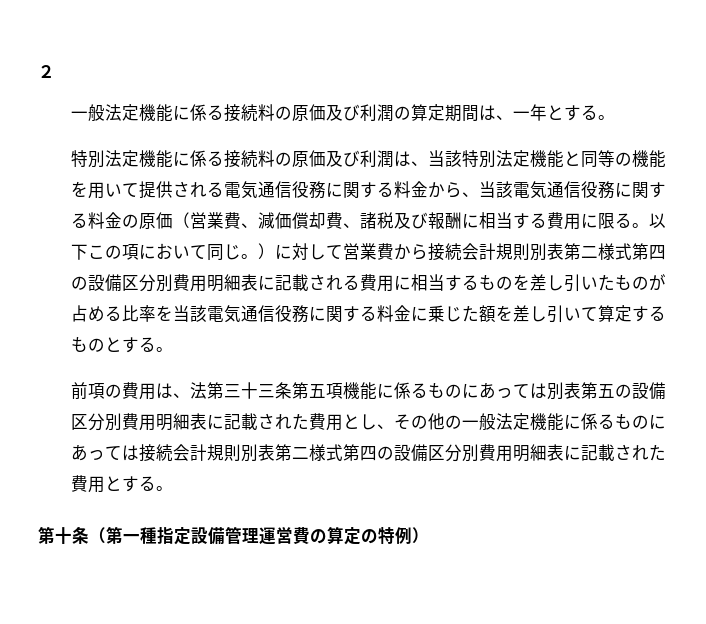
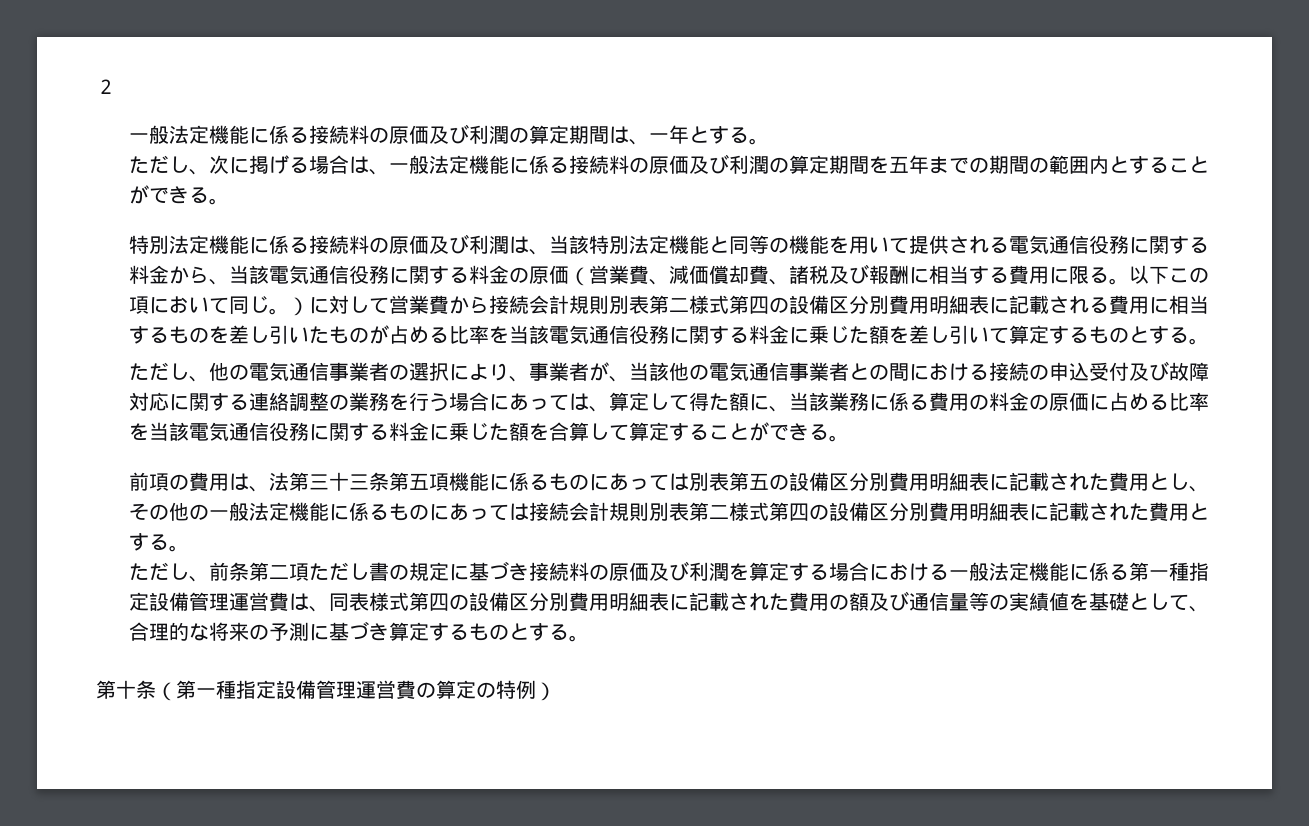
+ ただし、次に掲げる場合は、一般法定機能に係る接続料の原価及び利潤の算定期間を五年までの期間の範囲内とすることができる。
+ ただし、他の電気通信事業者の選択により、事業者が、当該他の電気通信事業者との間における接続の申込受付及び故障対応に関する連絡調整の業務を行う場合にあっては、算定して得た額に、当該業務に係る費用の料金の原価に占める比率を当該電気通信役務に関する料金に乗じた額を合算して算定することができる。
+ ただし、前条第二項ただし書の規定に基づき接続料の原価及び利潤を算定する場合における一般法定機能に係る第一種指定設備管理運営費は、同表様式第四の設備区分別費用明細表に記載された費用の額及び通信量等の実績値を基礎として、合理的な将来の予測に基づき算定するものとする。

